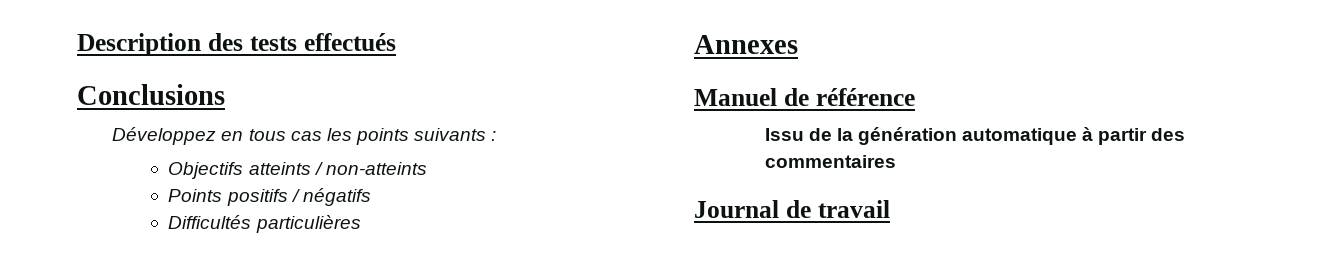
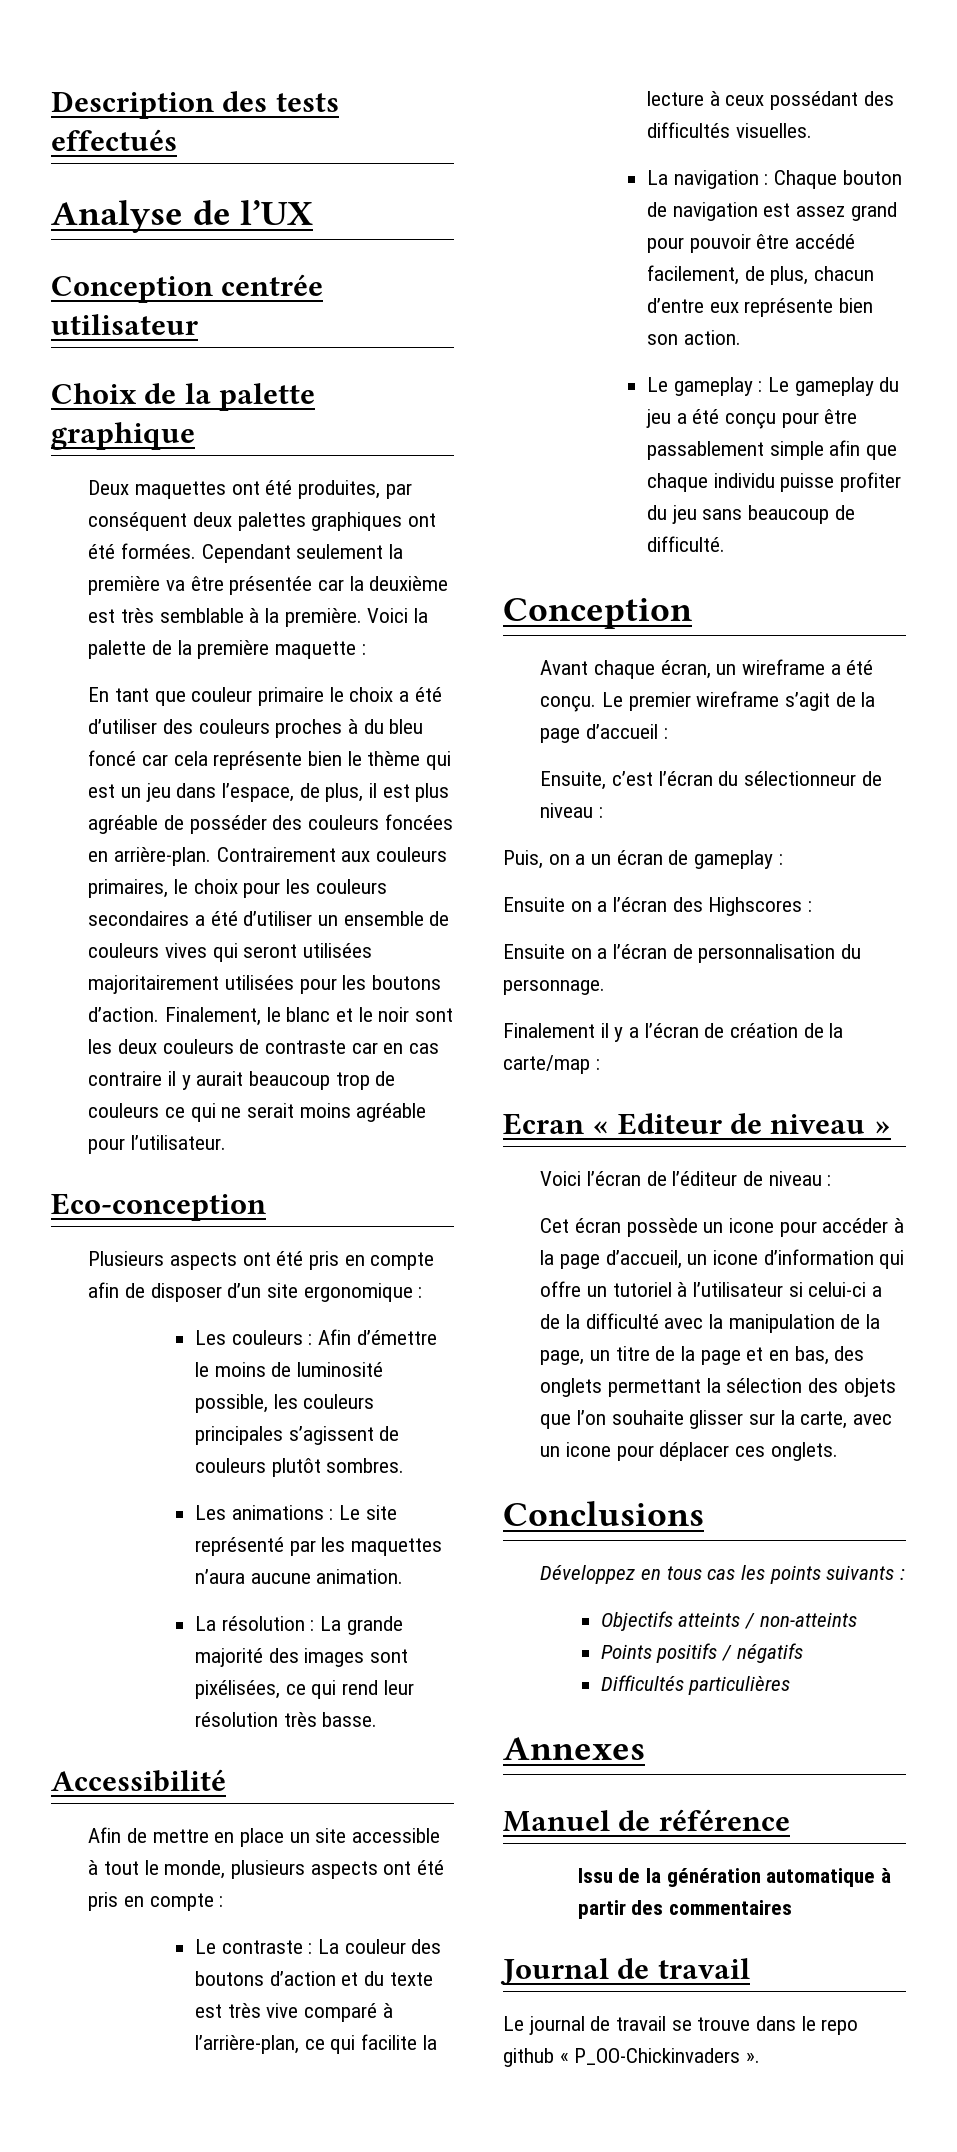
+ Analyse de l’UX
+ Conception centrée utilisateur
+ Choix de la palette graphique
+ Deux maquettes ont été produites, par conséquent deux palettes graphiques ont été formées. Cependant seulement la première va être présentée car la deuxième est très semblable à la première. Voici la palette de la première maquette :
+ En tant que couleur primaire le choix a été d’utiliser des couleurs proches à du bleu foncé car cela représente bien le thème qui est un jeu dans l’espace, de plus, il est plus agréable de posséder des couleurs foncées en arrière-plan. Contrairement aux couleurs primaires, le choix pour les couleurs secondaires a été d’utiliser un ensemble de couleurs vives qui seront utilisées majoritairement utilisées pour les boutons d’action. Finalement, le blanc et le noir sont les deux couleurs de contraste car en cas contraire il y aurait beaucoup trop de couleurs ce qui ne serait moins agréable pour l’utilisateur.
+ Eco-conception
+ Plusieurs aspects ont été pris en compte afin de disposer d’un site ergonomique :
+ Les couleurs : Afin d’émettre le moins de luminosité possible, les couleurs principales s’agissent de couleurs plutôt sombres.
+ Les animations : Le site représenté par les maquettes n’aura aucune animation.
+ La résolution : La grande majorité des images sont pixélisées, ce qui rend leur résolution très basse.
+ Accessibilité
+ Afin de mettre en place un site accessible à tout le monde, plusieurs aspects ont été pris en compte :
+ Le contraste : La couleur des boutons d’action et du texte est très vive comparé à l’arrière-plan, ce qui facilite la lecture à ceux possédant des difficultés visuelles.
+ La navigation : Chaque bouton de navigation est assez grand pour pouvoir être accédé facilement, de plus, chacun d’entre eux représente bien son action.
+ Le gameplay : Le gameplay du jeu a été conçu pour être passablement simple afin que chaque individu puisse profiter du jeu sans beaucoup de difficulté.
+ Conception
+ Avant chaque écran, un wireframe a été conçu. Le premier wireframe s’agit de la page d’accueil :
+ Ensuite, c’est l’écran du sélectionneur de niveau :
+ Puis, on a un écran de gameplay :
+ Ensuite on a l’écran des Highscores :
+ Ensuite on a l’écran de personnalisation du personnage.
+ Finalement il y a l’écran de création de la carte/map :
+ Ecran « Editeur de niveau »
+ Voici l’écran de l’éditeur de niveau :
+ Cet écran possède un icone pour accéder à la page d’accueil, un icone d’information qui offre un tutoriel à l’utilisateur si celui-ci a de la difficulté avec la manipulation de la page, un titre de la page et en bas, des onglets permettant la sélection des objets que l’on souhaite glisser sur la carte, avec un icone pour déplacer ces onglets.
+ Le journal de travail se trouve dans le repo github « P_OO-Chickinvaders ».

